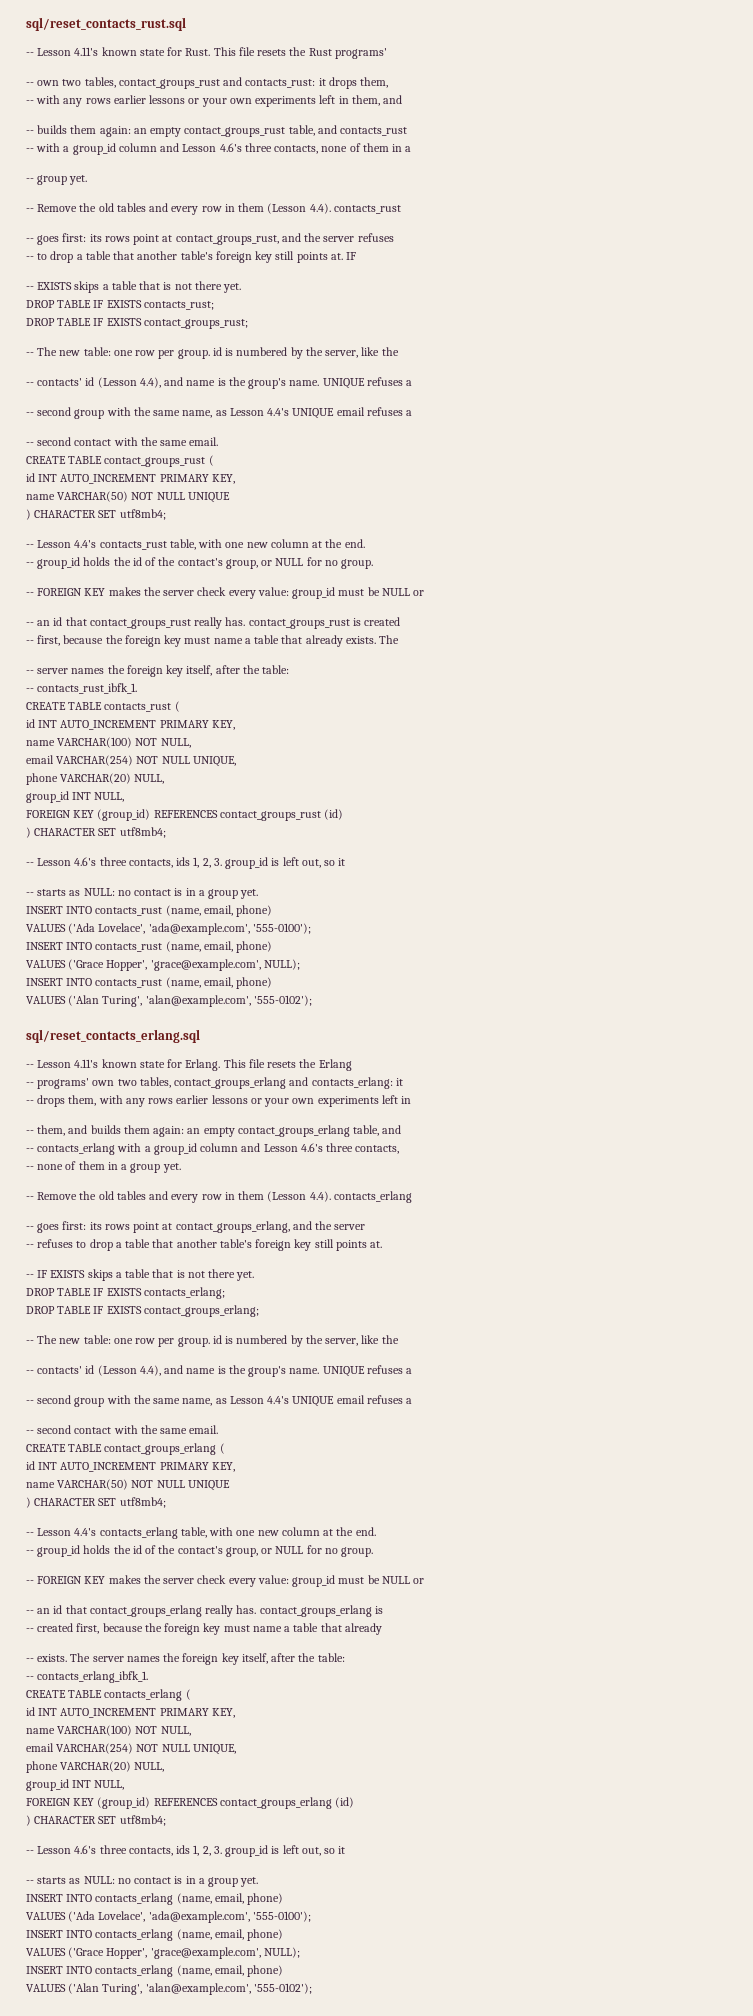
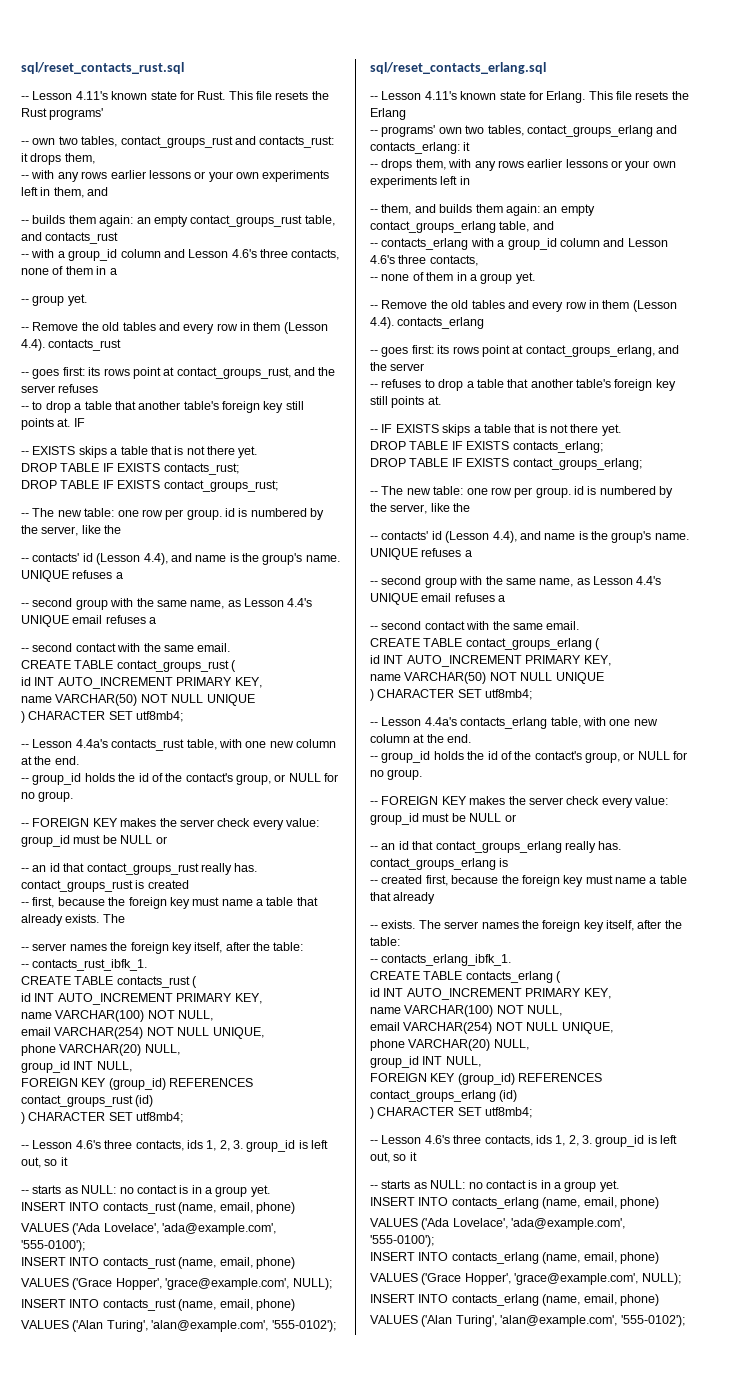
- -- Lesson 4.4's contacts_rust table, with one new column at the end.
+ -- Lesson 4.4a's contacts_rust table, with one new column at the end.
- -- Lesson 4.4's contacts_erlang table, with one new column at the end.
+ -- Lesson 4.4a's contacts_erlang table, with one new column at the end.

